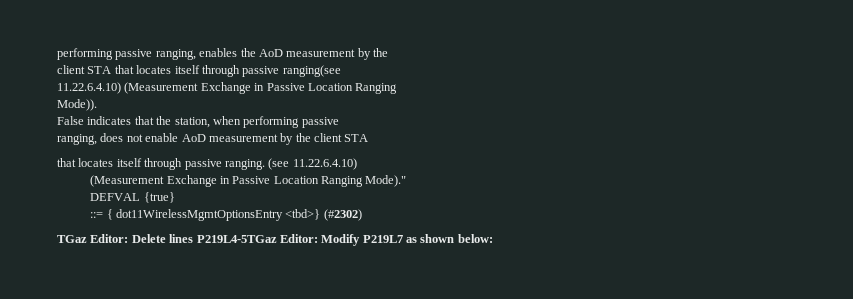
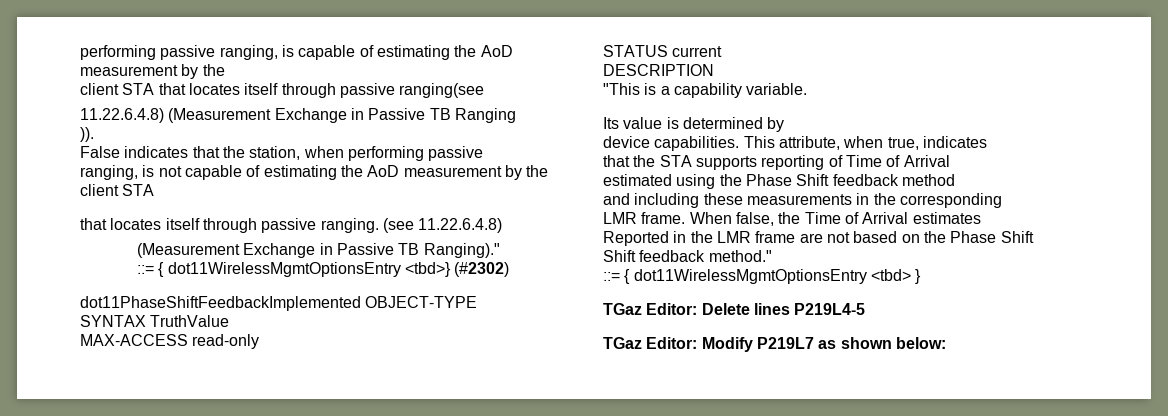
- performing passive ranging, enables the AoD measurement by the
+ performing passive ranging, is capable of estimating the AoD measurement by the
- 11.22.6.4.10) (Measurement Exchange in Passive Location Ranging
+ 11.22.6.4.8) (Measurement Exchange in Passive TB Ranging
- Mode)).
+ )).
- ranging, does not enable AoD measurement by the client STA
+ ranging, is not capable of estimating the AoD measurement by the client STA
- (see 11.22.6.4.10)
- (Measurement Exchange in Passive Location Ranging Mode)."
- DEFVAL {true}
+ (see 11.22.6.4.8)
+ (Measurement Exchange in Passive TB Ranging)."
+ dot11PhaseShiftFeedbackImplemented OBJECT-TYPE
+ SYNTAX TruthValue
+ MAX-ACCESS read-only
+ STATUS current
+ DESCRIPTION
+ "This is a capability variable.
+ Its value is determined by
+ device capabilities. This attribute, when true, indicates
+ that the STA supports reporting of Time of Arrival
+ estimated using the Phase Shift feedback method
+ and including these measurements in the corresponding
+ LMR frame. When false, the Time of Arrival estimates
+ Reported in the LMR frame are not based on the Phase Shift
+ Shift feedback method."
+ ::= { dot11WirelessMgmtOptionsEntry <tbd> }
- TGaz Editor: Delete lines P219L4-5TGaz Editor: Modify P219L7 as shown below:
+ TGaz Editor: Delete lines P219L4-5
+ TGaz Editor: Modify P219L7 as shown below:

